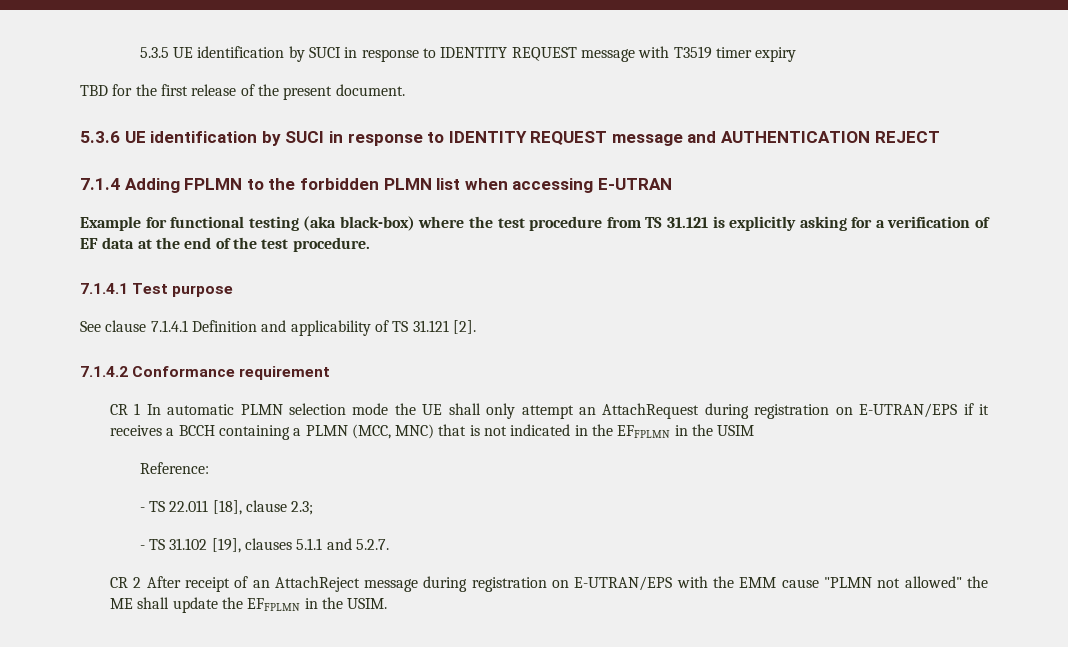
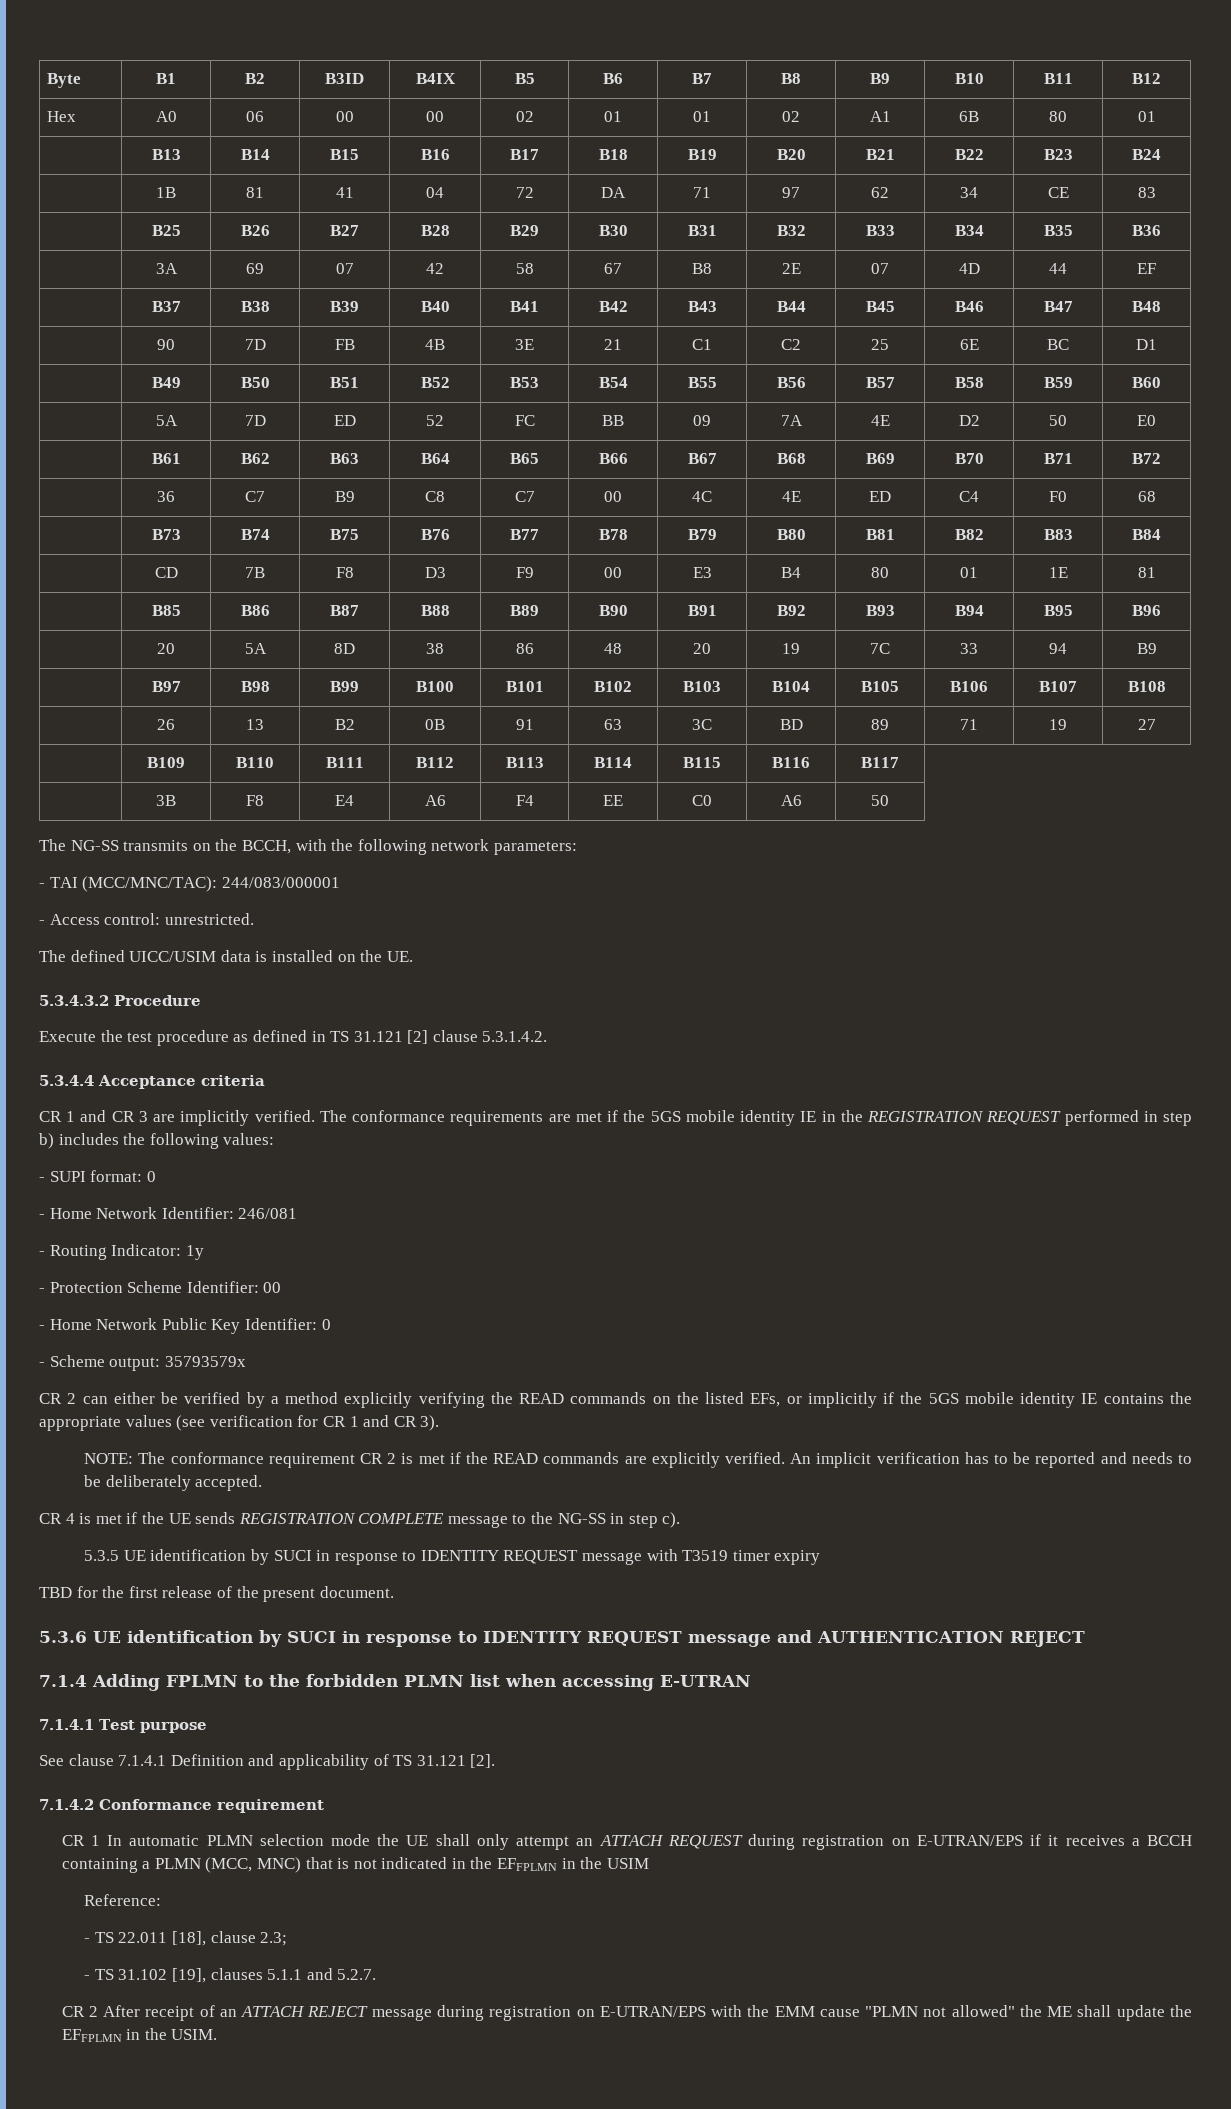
+ Byte | B1 | B2 | B3ID | B4IX | B5 | B6 | B7 | B8 | B9 | B10 | B11 | B12
+ Hex | A0 | 06 | 00 | 00 | 02 | 01 | 01 | 02 | A1 | 6B | 80 | 01
+ | B13 | B14 | B15 | B16 | B17 | B18 | B19 | B20 | B21 | B22 | B23 | B24
+ | 1B | 81 | 41 | 04 | 72 | DA | 71 | 97 | 62 | 34 | CE | 83
+ | B25 | B26 | B27 | B28 | B29 | B30 | B31 | B32 | B33 | B34 | B35 | B36
+ | 3A | 69 | 07 | 42 | 58 | 67 | B8 | 2E | 07 | 4D | 44 | EF
+ | B37 | B38 | B39 | B40 | B41 | B42 | B43 | B44 | B45 | B46 | B47 | B48
+ | 90 | 7D | FB | 4B | 3E | 21 | C1 | C2 | 25 | 6E | BC | D1
+ | B49 | B50 | B51 | B52 | B53 | B54 | B55 | B56 | B57 | B58 | B59 | B60
+ | 5A | 7D | ED | 52 | FC | BB | 09 | 7A | 4E | D2 | 50 | E0
+ | B61 | B62 | B63 | B64 | B65 | B66 | B67 | B68 | B69 | B70 | B71 | B72
+ | 36 | C7 | B9 | C8 | C7 | 00 | 4C | 4E | ED | C4 | F0 | 68
+ | B73 | B74 | B75 | B76 | B77 | B78 | B79 | B80 | B81 | B82 | B83 | B84
+ | CD | 7B | F8 | D3 | F9 | 00 | E3 | B4 | 80 | 01 | 1E | 81
+ | B85 | B86 | B87 | B88 | B89 | B90 | B91 | B92 | B93 | B94 | B95 | B96
+ | 20 | 5A | 8D | 38 | 86 | 48 | 20 | 19 | 7C | 33 | 94 | B9
+ | B97 | B98 | B99 | B100 | B101 | B102 | B103 | B104 | B105 | B106 | B107 | B108
+ | 26 | 13 | B2 | 0B | 91 | 63 | 3C | BD | 89 | 71 | 19 | 27
+ | B109 | B110 | B111 | B112 | B113 | B114 | B115 | B116 | B117
+ | 3B | F8 | E4 | A6 | F4 | EE | C0 | A6 | 50
+ The NG-SS transmits on the BCCH, with the following network parameters:
+ - TAI (MCC/MNC/TAC): 244/083/000001
+ - Access control: unrestricted.
+ The defined UICC/USIM data is installed on the UE.
+ 5.3.4.3.2 Procedure
+ Execute the test procedure as defined in TS 31.121 [2] clause 5.3.1.4.2.
+ 5.3.4.4 Acceptance criteria
+ CR 1 and CR 3 are implicitly verified. The conformance requirements are met if the 5GS mobile identity IE in the REGISTRATION REQUEST performed in step b) includes the following values:
+ - SUPI format: 0
+ - Home Network Identifier: 246/081
+ - Routing Indicator: 1y
+ - Protection Scheme Identifier: 00
+ - Home Network Public Key Identifier: 0
+ - Scheme output: 35793579x
+ CR 2 can either be verified by a method explicitly verifying the READ commands on the listed EFs, or implicitly if the 5GS mobile identity IE contains the appropriate values (see verification for CR 1 and CR 3).
+ NOTE: The conformance requirement CR 2 is met if the READ commands are explicitly verified. An implicit verification has to be reported and needs to be deliberately accepted.
+ CR 4 is met if the UE sends REGISTRATION COMPLETE message to the NG-SS in step c).
- Example for functional testing (aka black-box) where the test procedure from TS 31.121 is explicitly asking for a verification of EF data at the end of the test procedure.
- CR 1 In automatic PLMN selection mode the UE shall only attempt an AttachRequest during registration on E-UTRAN/EPS if it receives a BCCH containing a PLMN (MCC, MNC) that is not indicated in the EFFPLMN in the USIM
+ CR 1 In automatic PLMN selection mode the UE shall only attempt an ATTACH REQUEST during registration on E-UTRAN/EPS if it receives a BCCH containing a PLMN (MCC, MNC) that is not indicated in the EFFPLMN in the USIM
- CR 2 After receipt of an AttachReject message during registration on E-UTRAN/EPS with the EMM cause "PLMN not allowed" the ME shall update the EFFPLMN in the USIM.
+ CR 2 After receipt of an ATTACH REJECT message during registration on E-UTRAN/EPS with the EMM cause "PLMN not allowed" the ME shall update the EFFPLMN in the USIM.

